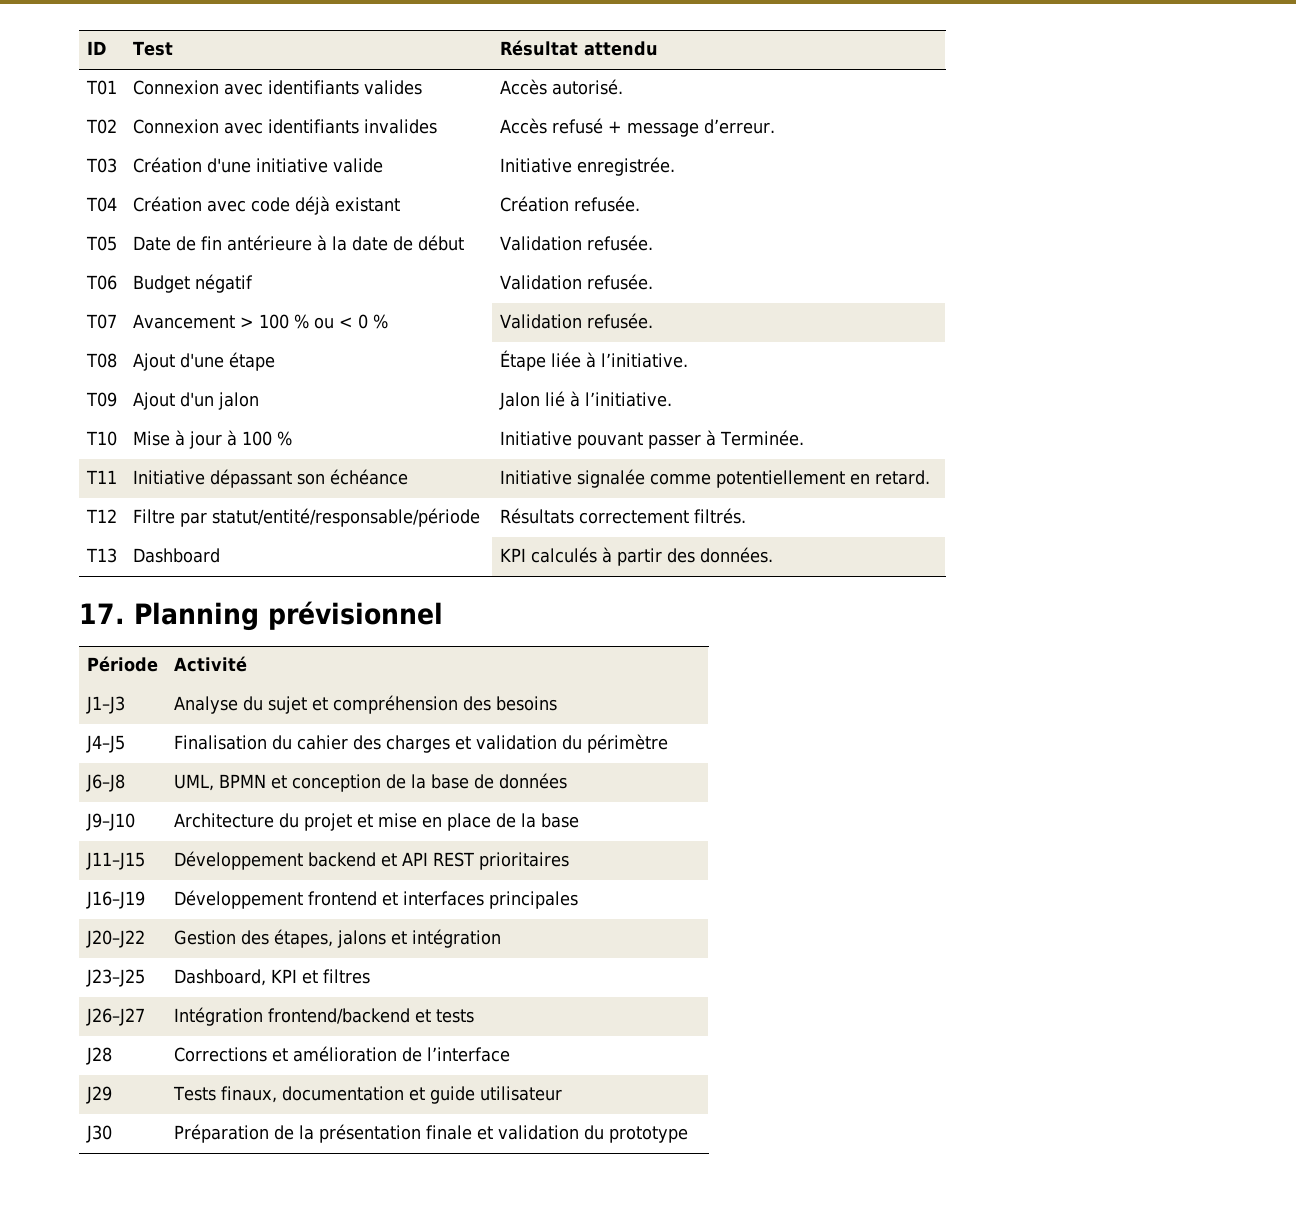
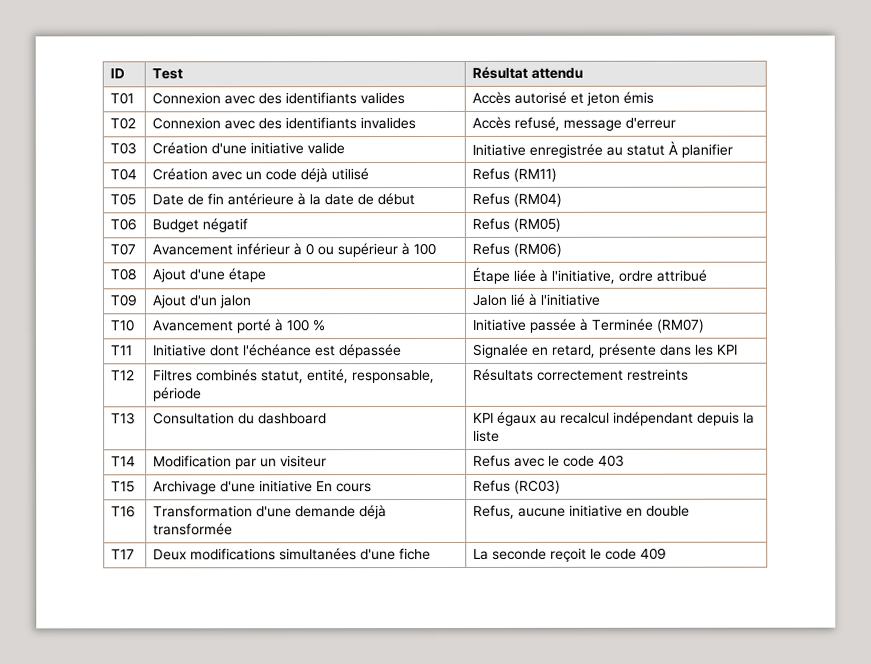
- T01 | Connexion avec identifiants valides | Accès autorisé.
+ T01 | Connexion avec des identifiants valides | Accès autorisé et jeton émis
- T02 | Connexion avec identifiants invalides | Accès refusé + message d’erreur.
+ T02 | Connexion avec des identifiants invalides | Accès refusé, message d'erreur
- T03 | Création d'une initiative valide | Initiative enregistrée.
+ T03 | Création d'une initiative valide | Initiative enregistrée au statut À planifier
- T04 | Création avec code déjà existant | Création refusée.
+ T04 | Création avec un code déjà utilisé | Refus (RM11)
- T05 | Date de fin antérieure à la date de début | Validation refusée.
+ T05 | Date de fin antérieure à la date de début | Refus (RM04)
- T06 | Budget négatif | Validation refusée.
+ T06 | Budget négatif | Refus (RM05)
- T07 | Avancement > 100 % ou < 0 % | Validation refusée.
+ T07 | Avancement inférieur à 0 ou supérieur à 100 | Refus (RM06)
- T08 | Ajout d'une étape | Étape liée à l’initiative.
+ T08 | Ajout d'une étape | Étape liée à l'initiative, ordre attribué
- T09 | Ajout d'un jalon | Jalon lié à l’initiative.
+ T09 | Ajout d'un jalon | Jalon lié à l'initiative
- T10 | Mise à jour à 100 % | Initiative pouvant passer à Terminée.
- T11 | Initiative dépassant son échéance | Initiative signalée comme potentiellement en retard.
- T12 | Filtre par statut/entité/responsable/période | Résultats correctement filtrés.
+ T10 | Avancement porté à 100 % | Initiative passée à Terminée (RM07)
+ T11 | Initiative dont l'échéance est dépassée | Signalée en retard, présente dans les KPI
+ T12 | Filtres combinés statut, entité, responsable, période | Résultats correctement restreints
- T13 | Dashboard | KPI calculés à partir des données.
- 17. Planning prévisionnel
- Période | Activité
- J1–J3 | Analyse du sujet et compréhension des besoins
- J4–J5 | Finalisation du cahier des charges et validation du périmètre
- J6–J8 | UML, BPMN et conception de la base de données
- J9–J10 | Architecture du projet et mise en place de la base
- J11–J15 | Développement backend et API REST prioritaires
- J16–J19 | Développement frontend et interfaces principales
- J20–J22 | Gestion des étapes, jalons et intégration
- J23–J25 | Dashboard, KPI et filtres
- J26–J27 | Intégration frontend/backend et tests
- J28 | Corrections et amélioration de l’interface
- J29 | Tests finaux, documentation et guide utilisateur
- J30 | Préparation de la présentation finale et validation du prototype
+ T13 | Consultation du dashboard | KPI égaux au recalcul indépendant depuis la liste
+ T14 | Modification par un visiteur | Refus avec le code 403
+ T15 | Archivage d'une initiative En cours | Refus (RC03)
+ T16 | Transformation d'une demande déjà transformée | Refus, aucune initiative en double
+ T17 | Deux modifications simultanées d'une fiche | La seconde reçoit le code 409

